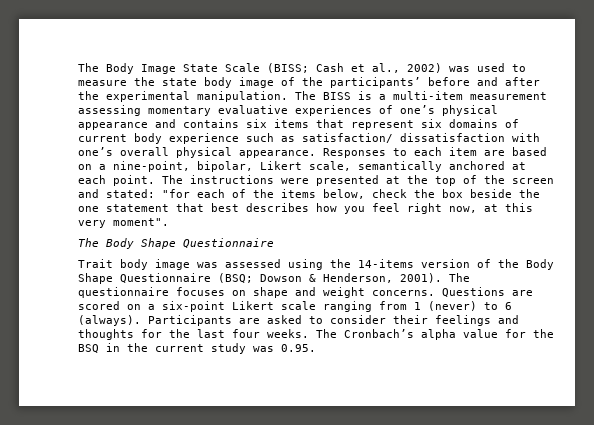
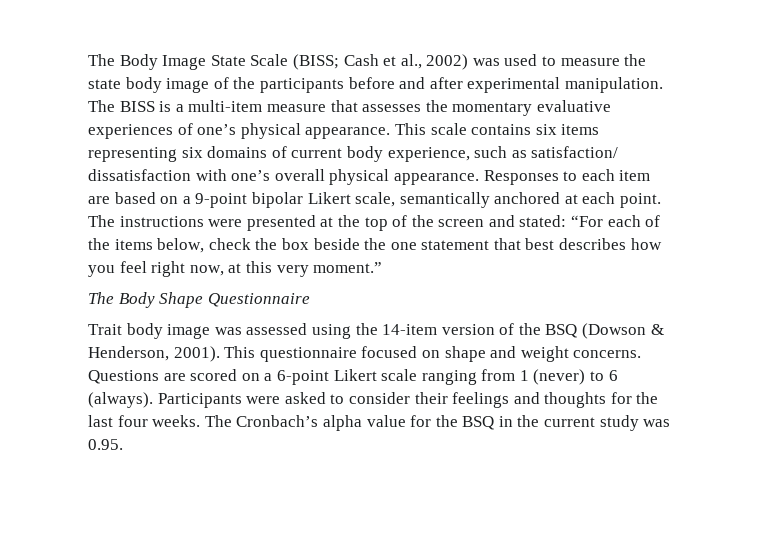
- The Body Image State Scale (BISS; Cash et al., 2002) was used to measure the state body image of the participants’ before and after the experimental manipulation.
+ The Body Image State Scale (BISS; Cash et al., 2002) was used to measure the state body image of the participants before and after experimental manipulation.
- The BISS is a multi-item measurement assessing momentary evaluative experiences of one’s physical appearance and contains six items that represent six domains of current body experience such as satisfaction/ dissatisfaction with one’s overall physical appearance.
+ The BISS is a multi-item measure that assesses the momentary evaluative experiences of one’s physical appearance. This scale contains six items representing six domains of current body experience, such as satisfaction/ dissatisfaction with one’s overall physical appearance.
- Responses to each item are based on a nine-point, bipolar, Likert scale, semantically anchored at each point.
+ Responses to each item are based on a 9-point bipolar Likert scale, semantically anchored at each point.
- The instructions were presented at the top of the screen and stated: "for each of the items below, check the box beside the one statement that best describes how you feel right now, at this very moment".
+ The instructions were presented at the top of the screen and stated: “For each of the items below, check the box beside the one statement that best describes how you feel right now, at this very moment.”
- Trait body image was assessed using the 14-items version of the Body Shape Questionnaire (BSQ; Dowson & Henderson, 2001). The questionnaire focuses on shape and weight concerns.
+ Trait body image was assessed using the 14-item version of the BSQ (Dowson & Henderson, 2001). This questionnaire focused on shape and weight concerns.
- Questions are scored on a six-point Likert scale ranging from 1 (never) to 6 (always).
+ Questions are scored on a 6-point Likert scale ranging from 1 (never) to 6 (always).
- Participants are asked to consider their feelings and thoughts for the last four weeks.
+ Participants were asked to consider their feelings and thoughts for the last four weeks.

